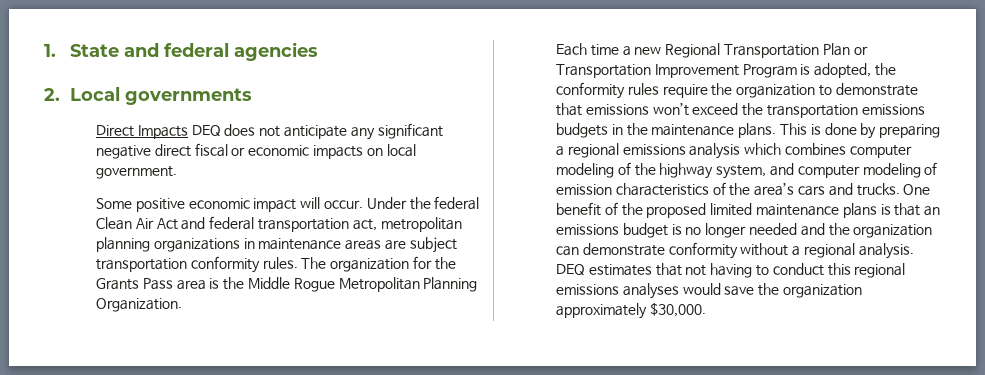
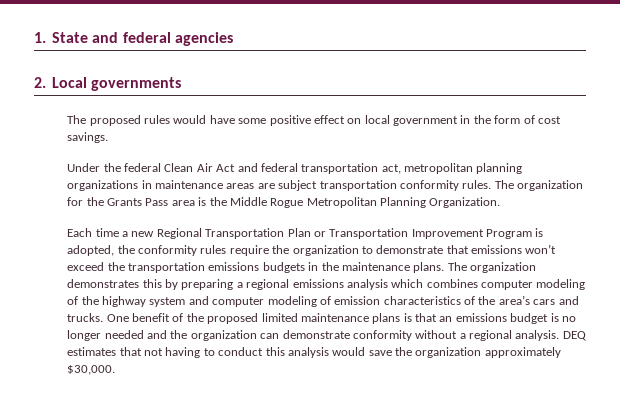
- Direct Impacts DEQ does not anticipate any significant negative direct fiscal or economic impacts on local government.
- Some positive economic impact will occur. Under the federal Clean Air Act and federal transportation act, metropolitan planning organizations in maintenance areas are subject transportation conformity rules.
+ The proposed rules would have some positive effect on local government in the form of cost savings.
+ Under the federal Clean Air Act and federal transportation act, metropolitan planning organizations in maintenance areas are subject transportation conformity rules.
- This is done by preparing a regional emissions analysis which combines computer modeling of the highway system, and computer modeling of emission characteristics of the area’s cars and trucks.
+ The organization demonstrates this by preparing a regional emissions analysis which combines computer modeling of the highway system and computer modeling of emission characteristics of the area’s cars and trucks.
- DEQ estimates that not having to conduct this regional emissions analyses would save the organization approximately $30,000.
+ DEQ estimates that not having to conduct this analysis would save the organization approximately $30,000.

